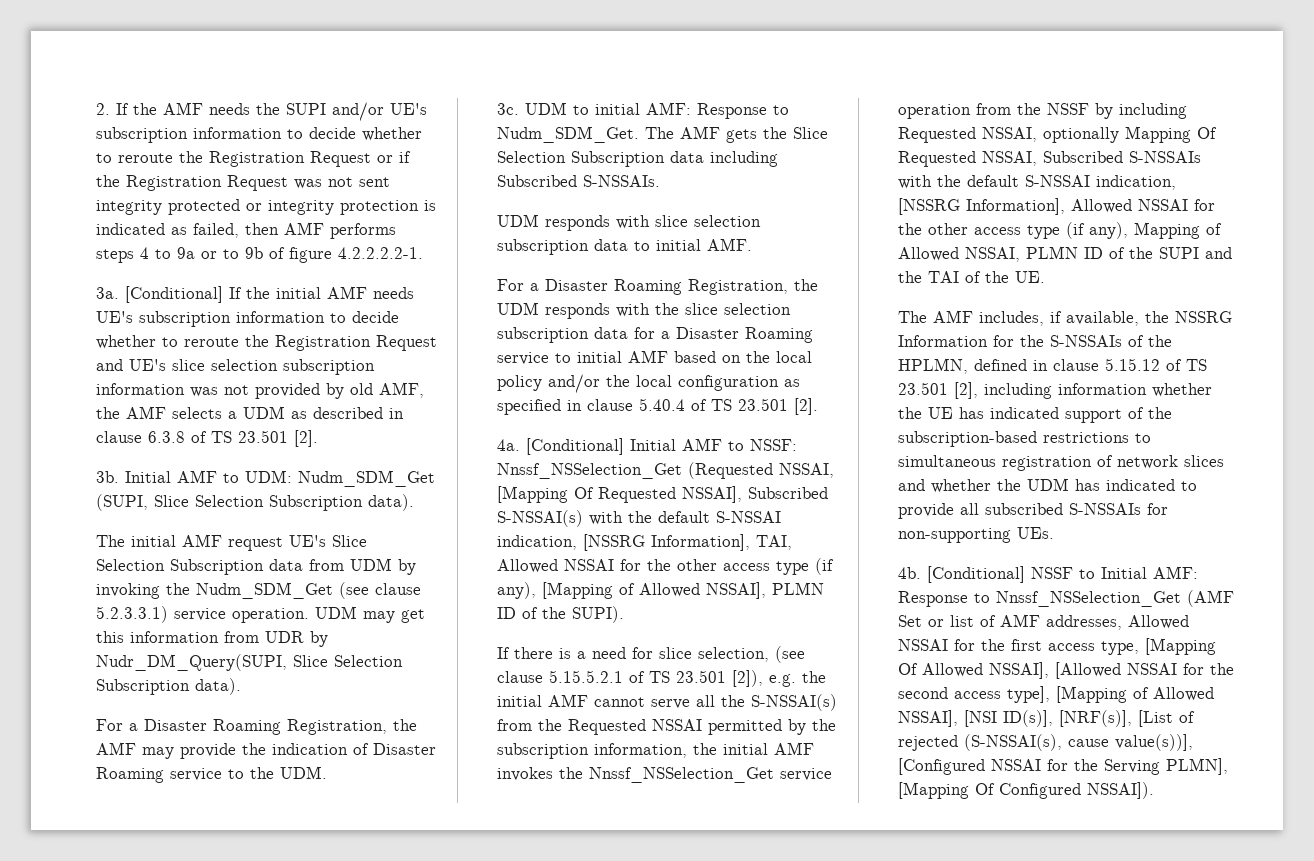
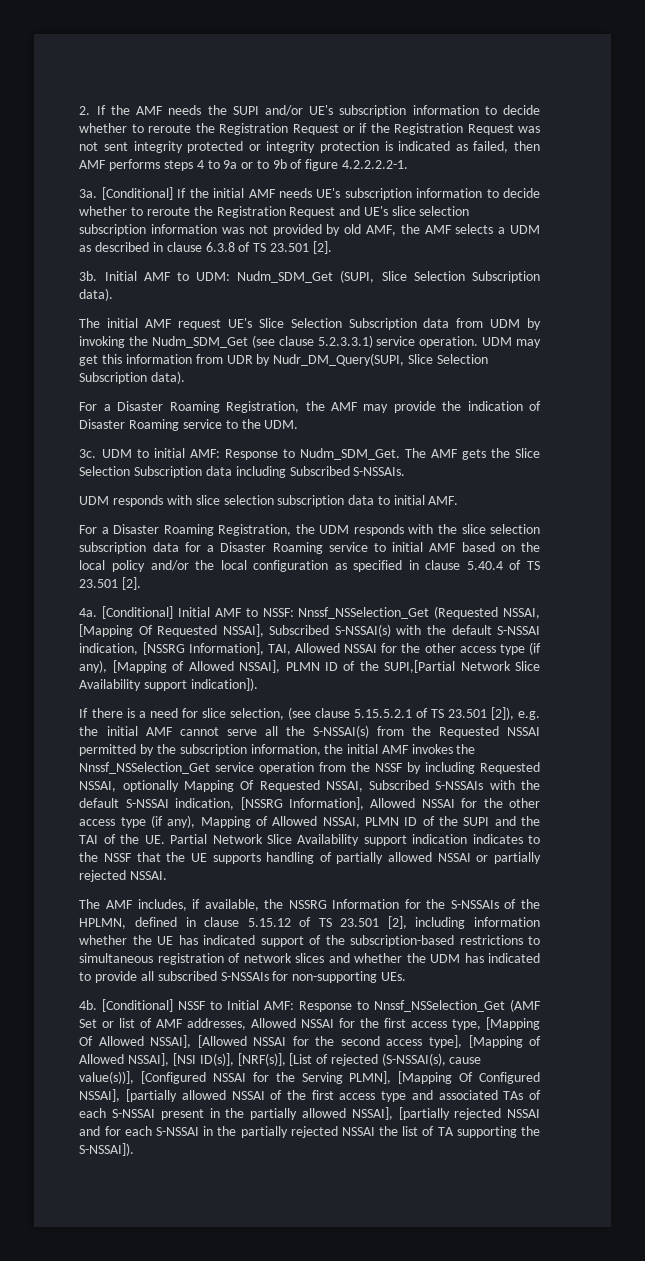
- [Conditional] Initial AMF to NSSF: Nnssf_NSSelection_Get (Requested NSSAI, [Mapping Of Requested NSSAI], Subscribed S-NSSAI(s) with the default S-NSSAI indication, [NSSRG Information], TAI, Allowed NSSAI for the other access type (if any), [Mapping of Allowed NSSAI], PLMN ID of the SUPI).
+ [Conditional] Initial AMF to NSSF: Nnssf_NSSelection_Get (Requested NSSAI, [Mapping Of Requested NSSAI], Subscribed S-NSSAI(s) with the default S-NSSAI indication, [NSSRG Information], TAI, Allowed NSSAI for the other access type (if any), [Mapping of Allowed NSSAI], PLMN ID of the SUPI,[Partial Network Slice Availability support indication]).
- If there is a need for slice selection, (see clause 5.15.5.2.1 of TS 23.501 [2]), e.g. the initial AMF cannot serve all the S-NSSAI(s) from the Requested NSSAI permitted by the subscription information, the initial AMF invokes the Nnssf_NSSelection_Get service operation from the NSSF by including Requested NSSAI, optionally Mapping Of Requested NSSAI, Subscribed S-NSSAIs with the default S-NSSAI indication, [NSSRG Information], Allowed NSSAI for the other access type (if any), Mapping of Allowed NSSAI, PLMN ID of the SUPI and the TAI of the UE.
+ If there is a need for slice selection, (see clause 5.15.5.2.1 of TS 23.501 [2]), e.g. the initial AMF cannot serve all the S-NSSAI(s) from the Requested NSSAI permitted by the subscription information, the initial AMF invokes the Nnssf_NSSelection_Get service operation from the NSSF by including Requested NSSAI, optionally Mapping Of Requested NSSAI, Subscribed S-NSSAIs with the default S-NSSAI indication, [NSSRG Information], Allowed NSSAI for the other access type (if any), Mapping of Allowed NSSAI, PLMN ID of the SUPI and the TAI of the UE. Partial Network Slice Availability support indication indicates to the NSSF that the UE supports handling of partially allowed NSSAI or partially rejected NSSAI.
- [Conditional] NSSF to Initial AMF: Response to Nnssf_NSSelection_Get (AMF Set or list of AMF addresses, Allowed NSSAI for the first access type, [Mapping Of Allowed NSSAI], [Allowed NSSAI for the second access type], [Mapping of Allowed NSSAI], [NSI ID(s)], [NRF(s)], [List of rejected (S-NSSAI(s), cause value(s))], [Configured NSSAI for the Serving PLMN], [Mapping Of Configured NSSAI]).
+ [Conditional] NSSF to Initial AMF: Response to Nnssf_NSSelection_Get (AMF Set or list of AMF addresses, Allowed NSSAI for the first access type, [Mapping Of Allowed NSSAI], [Allowed NSSAI for the second access type], [Mapping of Allowed NSSAI], [NSI ID(s)], [NRF(s)], [List of rejected (S-NSSAI(s), cause value(s))], [Configured NSSAI for the Serving PLMN], [Mapping Of Configured NSSAI], [partially allowed NSSAI of the first access type and associated TAs of each S-NSSAI present in the partially allowed NSSAI], [partially rejected NSSAI and for each S-NSSAI in the partially rejected NSSAI the list of TA supporting the S-NSSAI]).

